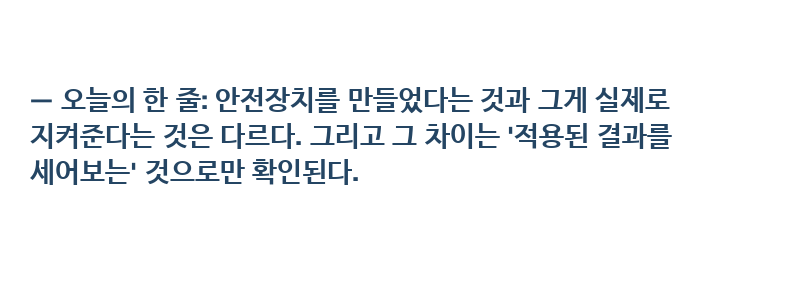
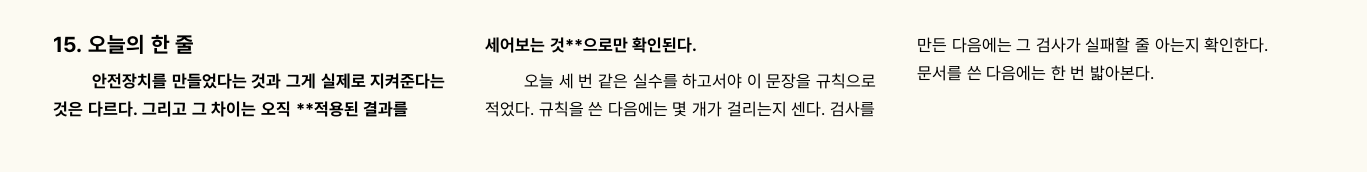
- — 오늘의 한 줄: 안전장치를 만들었다는 것과 그게 실제로 지켜준다는 것은 다르다.
+ 15. 오늘의 한 줄
+ 안전장치를 만들었다는 것과 그게 실제로 지켜준다는 것은 다르다.
- 그리고 그 차이는 '적용된 결과를 세어보는' 것으로만 확인된다.
+ 그리고 그 차이는 오직 **적용된 결과를 세어보는 것**으로만 확인된다.
+ 오늘 세 번 같은 실수를 하고서야 이 문장을 규칙으로 적었다. 규칙을 쓴 다음에는 몇 개가 걸리는지 센다. 검사를 만든 다음에는 그 검사가 실패할 줄 아는지 확인한다. 문서를 쓴 다음에는 한 번 밟아본다.

